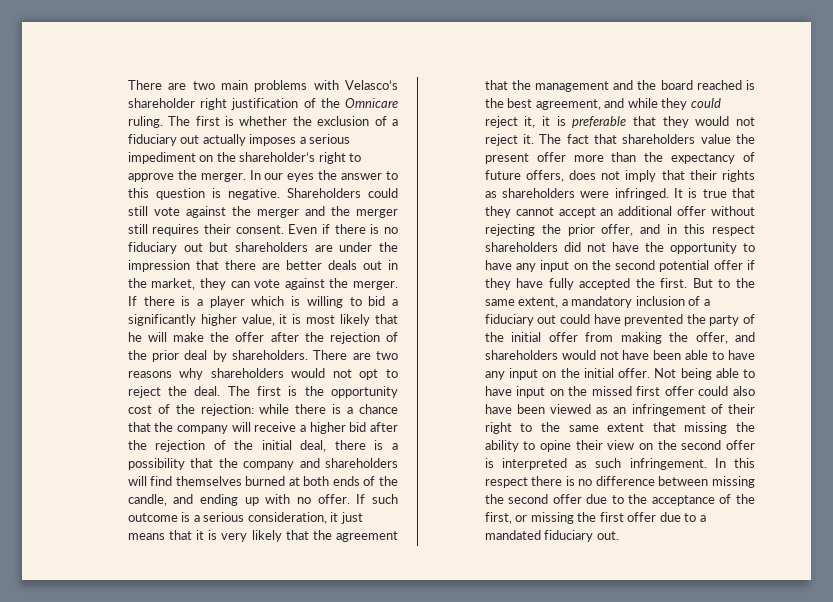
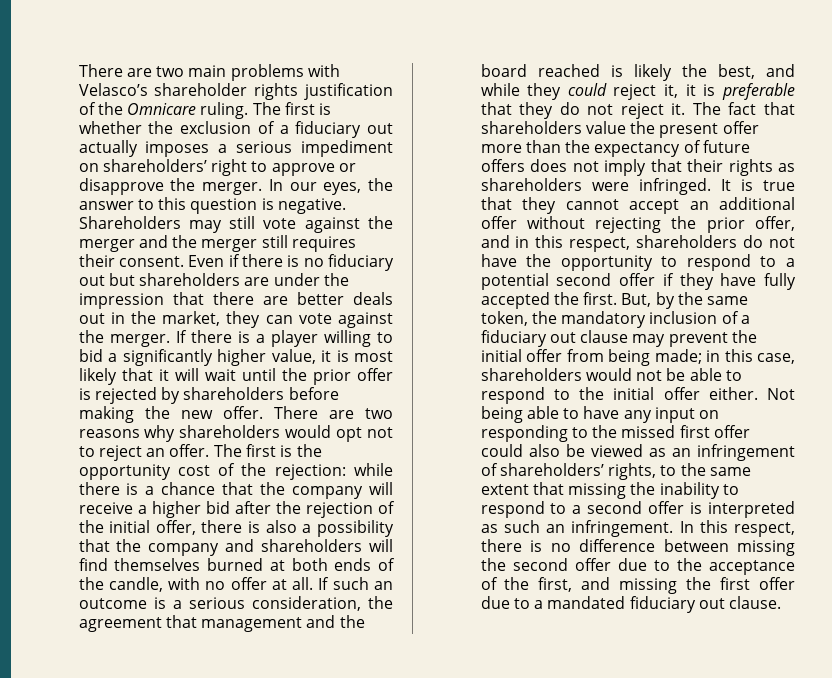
- There are two main problems with Velasco’s shareholder right justification of the Omnicare ruling.
+ There are two main problems with Velasco’s shareholder rights justification of the Omnicare ruling.
- The first is whether the exclusion of a fiduciary out actually imposes a serious impediment on the shareholder’s right to approve the merger.
+ The first is whether the exclusion of a fiduciary out actually imposes a serious impediment on shareholders’ right to approve or disapprove the merger.
- In our eyes the answer to this question is negative.
+ In our eyes, the answer to this question is negative.
- Shareholders could still vote against the merger and the merger still requires their consent.
+ Shareholders may still vote against the merger and the merger still requires their consent.
- If there is a player which is willing to bid a significantly higher value, it is most likely that he will make the offer after the rejection of the prior deal by shareholders.
+ If there is a player willing to bid a significantly higher value, it is most likely that it will wait until the prior offer is rejected by shareholders before making the new offer.
- There are two reasons why shareholders would not opt to reject the deal.
+ There are two reasons why shareholders would opt not to reject an offer.
- The first is the opportunity cost of the rejection: while there is a chance that the company will receive a higher bid after the rejection of the initial deal, there is a possibility that the company and shareholders will find themselves burned at both ends of the candle, and ending up with no offer.
+ The first is the opportunity cost of the rejection: while there is a chance that the company will receive a higher bid after the rejection of the initial offer, there is also a possibility that the company and shareholders will find themselves burned at both ends of the candle, with no offer at all.
- If such outcome is a serious consideration, it just means that it is very likely that the agreement that the management and the board reached is the best agreement, and while they could reject it, it is preferable that they would not reject it.
+ If such an outcome is a serious consideration, the agreement that management and the board reached is likely the best, and while they could reject it, it is preferable that they do not reject it.
- The fact that shareholders value the present offer more than the expectancy of future offers, does not imply that their rights as shareholders were infringed.
+ The fact that shareholders value the present offer more than the expectancy of future offers does not imply that their rights as shareholders were infringed.
- It is true that they cannot accept an additional offer without rejecting the prior offer, and in this respect shareholders did not have the opportunity to have any input on the second potential offer if they have fully accepted the first.
+ It is true that they cannot accept an additional offer without rejecting the prior offer, and in this respect, shareholders do not have the opportunity to respond to a potential second offer if they have fully accepted the first.
- But to the same extent, a mandatory inclusion of a fiduciary out could have prevented the party of the initial offer from making the offer, and shareholders would not have been able to have any input on the initial offer. Not being able to have input on the missed first offer could also have been viewed as an infringement of their right to the same extent that missing the ability to opine their view on the second offer is interpreted as such infringement.
+ But, by the same token, the mandatory inclusion of a fiduciary out clause may prevent the initial offer from being made; in this case, shareholders would not be able to respond to the initial offer either. Not being able to have any input on responding to the missed first offer could also be viewed as an infringement of shareholders’ rights, to the same extent that missing the inability to respond to a second offer is interpreted as such an infringement.
- In this respect there is no difference between missing the second offer due to the acceptance of the first, or missing the first offer due to a mandated fiduciary out.
+ In this respect, there is no difference between missing the second offer due to the acceptance of the first, and missing the first offer due to a mandated fiduciary out clause.

